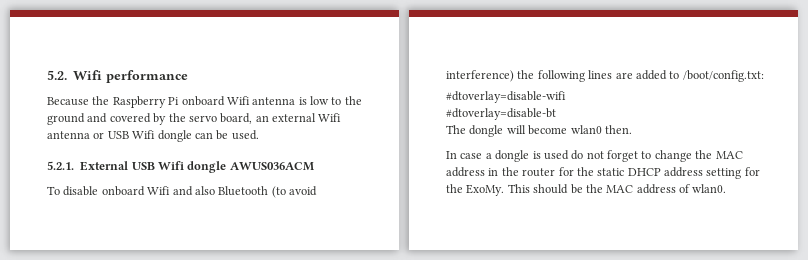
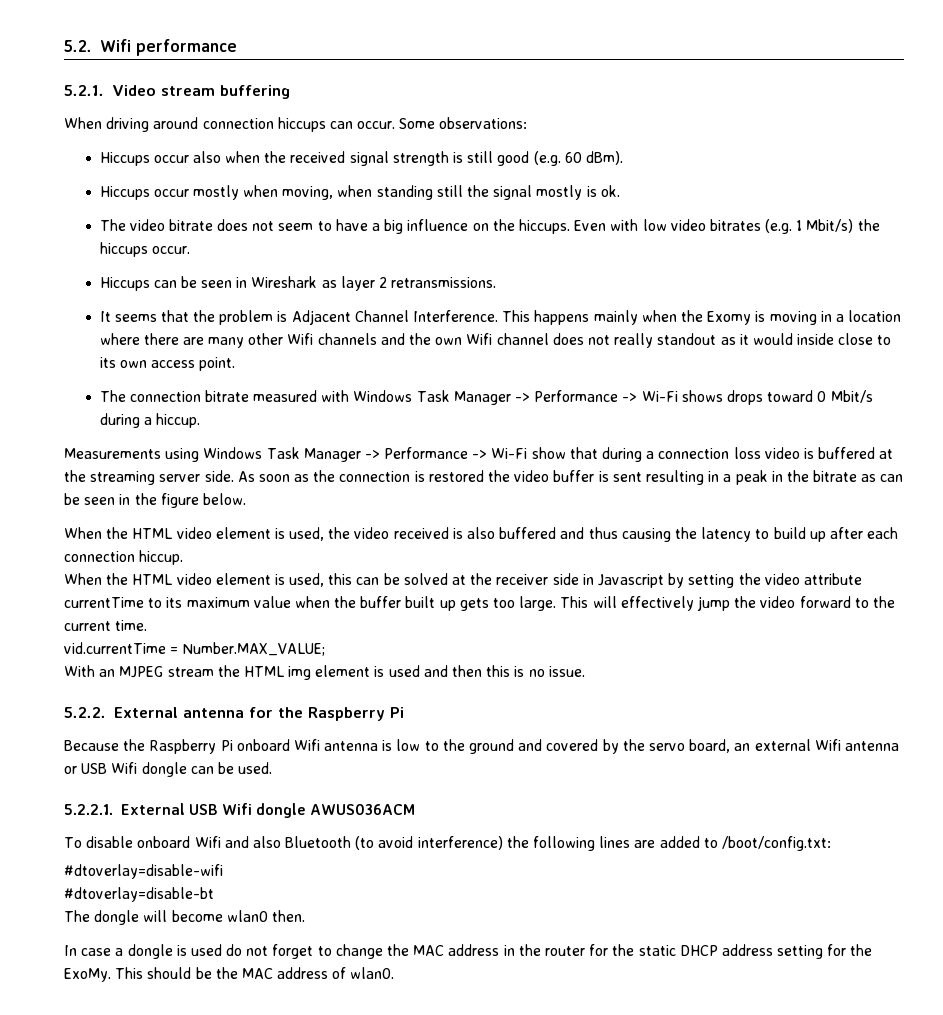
+ 5.2.1. Video stream buffering
+ When driving around connection hiccups can occur. Some observations:
+ Hiccups occur also when the received signal strength is still good (e.g. 60 dBm).
+ Hiccups occur mostly when moving, when standing still the signal mostly is ok.
+ The video bitrate does not seem to have a big influence on the hiccups. Even with low video bitrates (e.g. 1 Mbit/s) the hiccups occur.
+ Hiccups can be seen in Wireshark as layer 2 retransmissions.
+ It seems that the problem is Adjacent Channel Interference. This happens mainly when the Exomy is moving in a location where there are many other Wifi channels and the own Wifi channel does not really standout as it would inside close to its own access point.
+ The connection bitrate measured with Windows Task Manager -> Performance -> Wi-Fi shows drops toward 0 Mbit/s during a hiccup.
+ Measurements using Windows Task Manager -> Performance -> Wi-Fi show that during a connection loss video is buffered at the streaming server side. As soon as the connection is restored the video buffer is sent resulting in a peak in the bitrate as can be seen in the figure below.
+ When the HTML video element is used, the video received is also buffered and thus causing the latency to build up after each connection hiccup.
+ When the HTML video element is used, this can be solved at the receiver side in Javascript by setting the video attribute currentTime to its maximum value when the buffer built up gets too large. This will effectively jump the video forward to the current time.
+ vid.currentTime = Number.MAX_VALUE;
+ With an MJPEG stream the HTML img element is used and then this is no issue.
+ 5.2.2. External antenna for the Raspberry Pi
- 5.2.1. External USB Wifi dongle AWUS036ACM
+ 5.2.2.1. External USB Wifi dongle AWUS036ACM

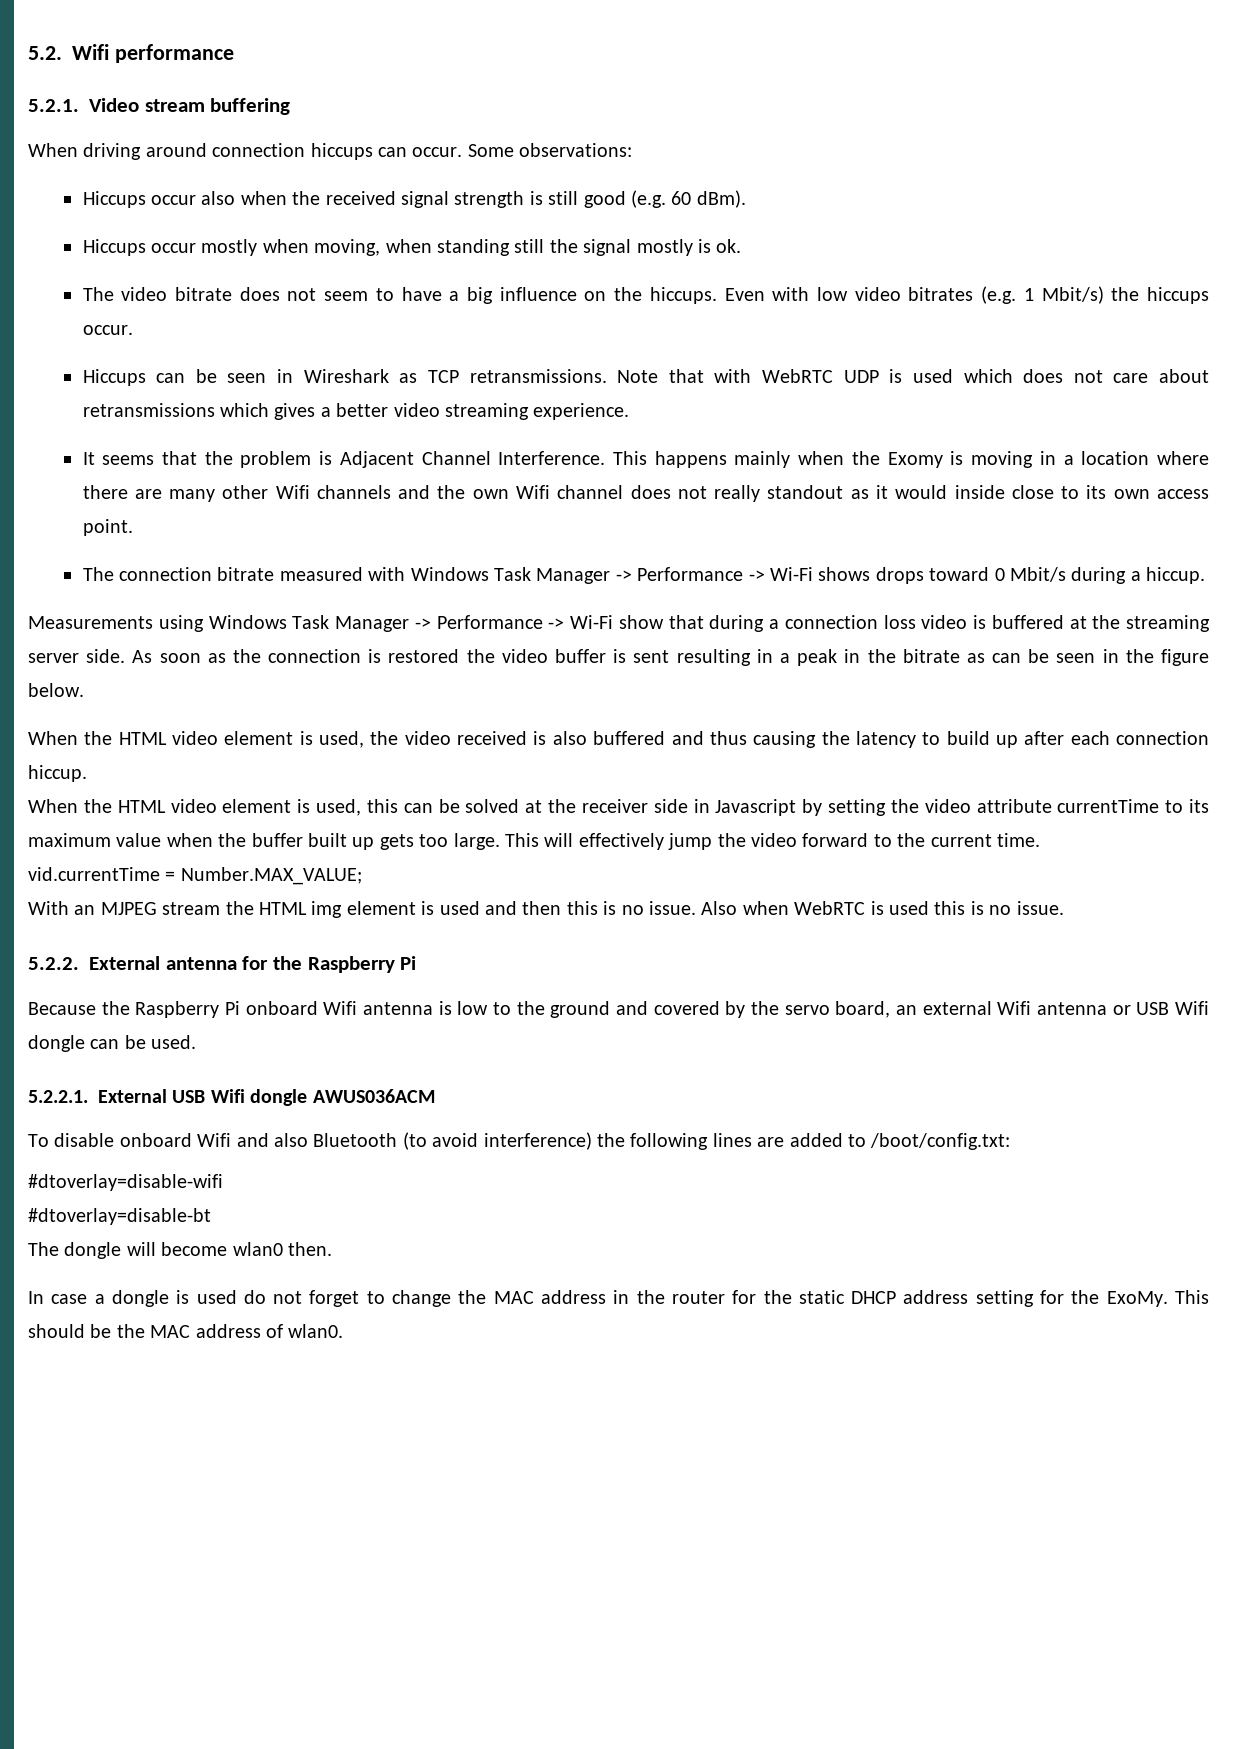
- Hiccups can be seen in Wireshark as layer 2 retransmissions.
+ Hiccups can be seen in Wireshark as TCP retransmissions. Note that with WebRTC UDP is used which does not care about retransmissions which gives a better video streaming experience.
+ Also when WebRTC is used this is no issue.

